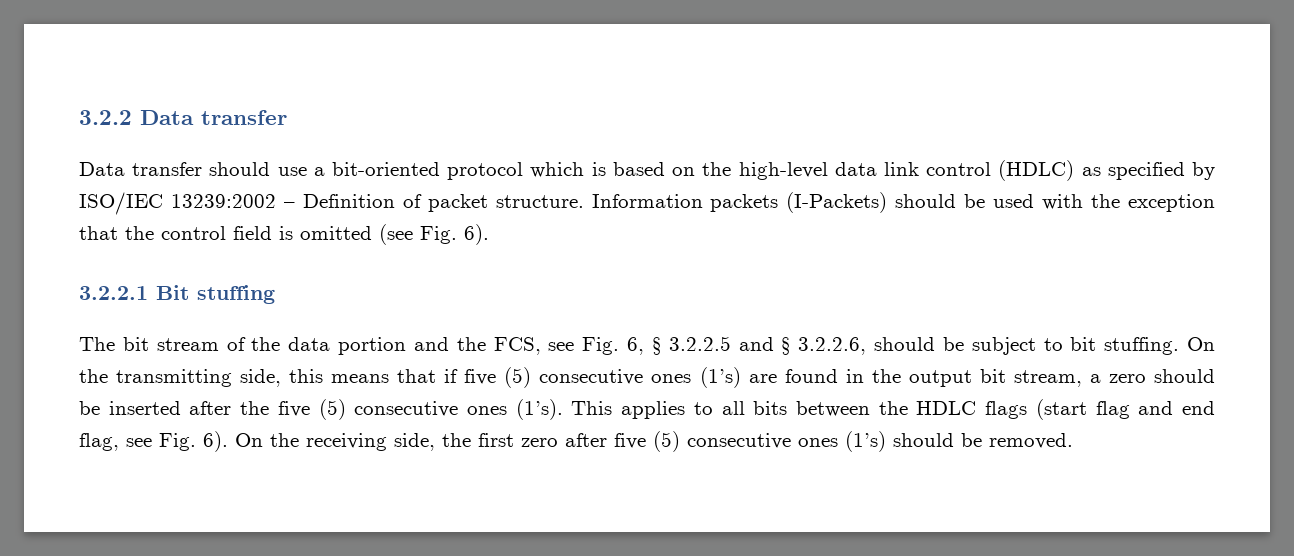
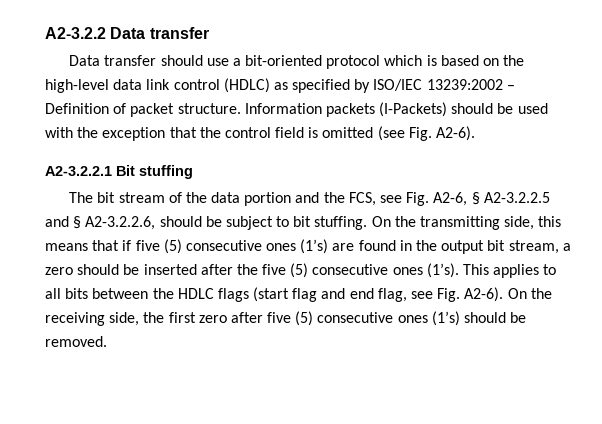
- 3.2.2 Data transfer
+ A2-3.2.2 Data transfer
- Information packets (I-Packets) should be used with the exception that the control field is omitted (see Fig. 6).
- 3.2.2.1 Bit stuffing
+ Information packets (I-Packets) should be used with the exception that the control field is omitted (see Fig. A2-6).
+ A2-3.2.2.1 Bit stuffing
- The bit stream of the data portion and the FCS, see Fig. 6, § 3.2.2.5 and § 3.2.2.6, should be subject to bit stuffing.
+ The bit stream of the data portion and the FCS, see Fig. A2-6, § A2-3.2.2.5 and § A2-3.2.2.6, should be subject to bit stuffing.
- This applies to all bits between the HDLC flags (start flag and end flag, see Fig. 6).
+ This applies to all bits between the HDLC flags (start flag and end flag, see Fig. A2-6).

